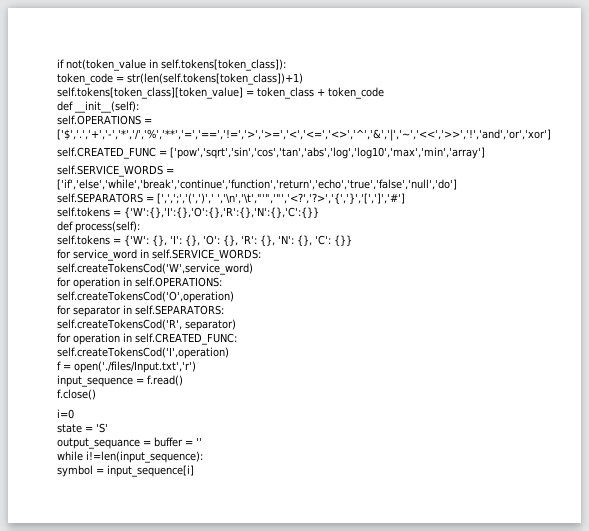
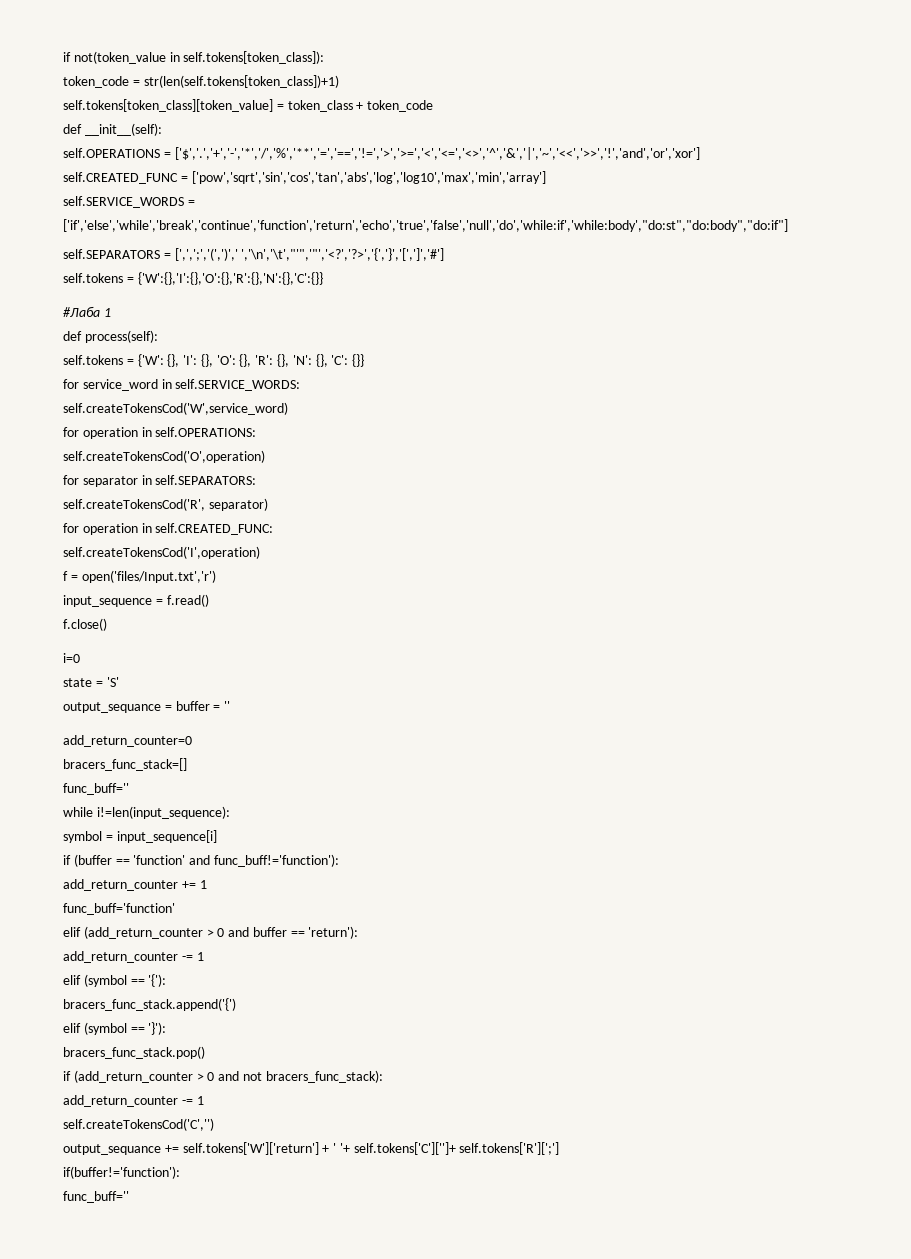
- self.SERVICE_WORDS = ['if','else','while','break','continue','function','return','echo','true','false','null','do']
+ self.SERVICE_WORDS = ['if','else','while','break','continue','function','return','echo','true','false','null','do','while:if','while:body',"do:st","do:body","do:if"]
+ #Лаба 1
- f = open('./files/Input.txt','r')
+ f = open('files/Input.txt','r')
+ add_return_counter=0
+ bracers_func_stack=[]
+ func_buff=''
+ if (buffer == 'function' and func_buff!='function'):
+ add_return_counter += 1
+ func_buff='function'
+ elif (add_return_counter > 0 and buffer == 'return'):
+ add_return_counter -= 1
+ elif (symbol == '{'):
+ bracers_func_stack.append('{')
+ elif (symbol == '}'):
+ bracers_func_stack.pop()
+ if (add_return_counter > 0 and not bracers_func_stack):
+ add_return_counter -= 1
+ self.createTokensCod('C','')
+ output_sequance += self.tokens['W']['return'] + ' '+ self.tokens['C']['']+ self.tokens['R'][';']
+ if(buffer!='function'):
+ func_buff=''

